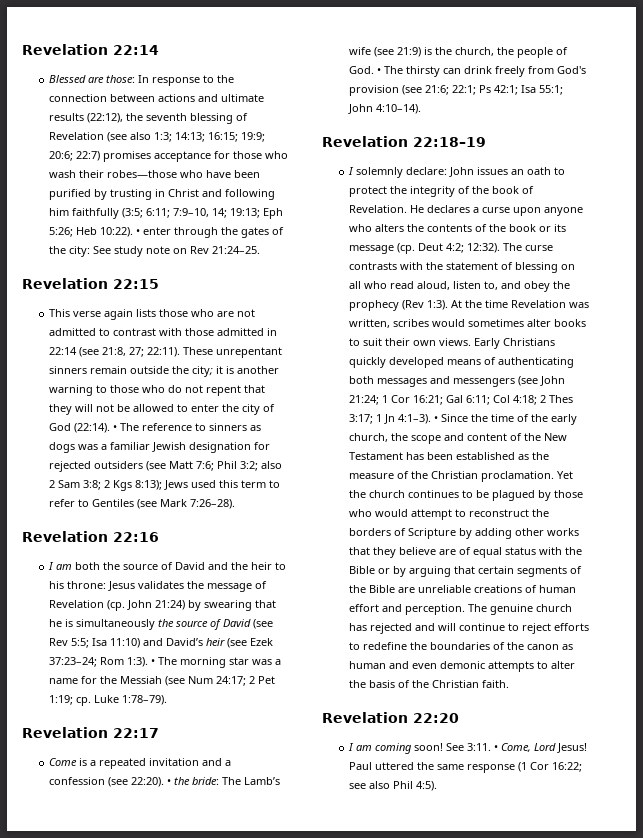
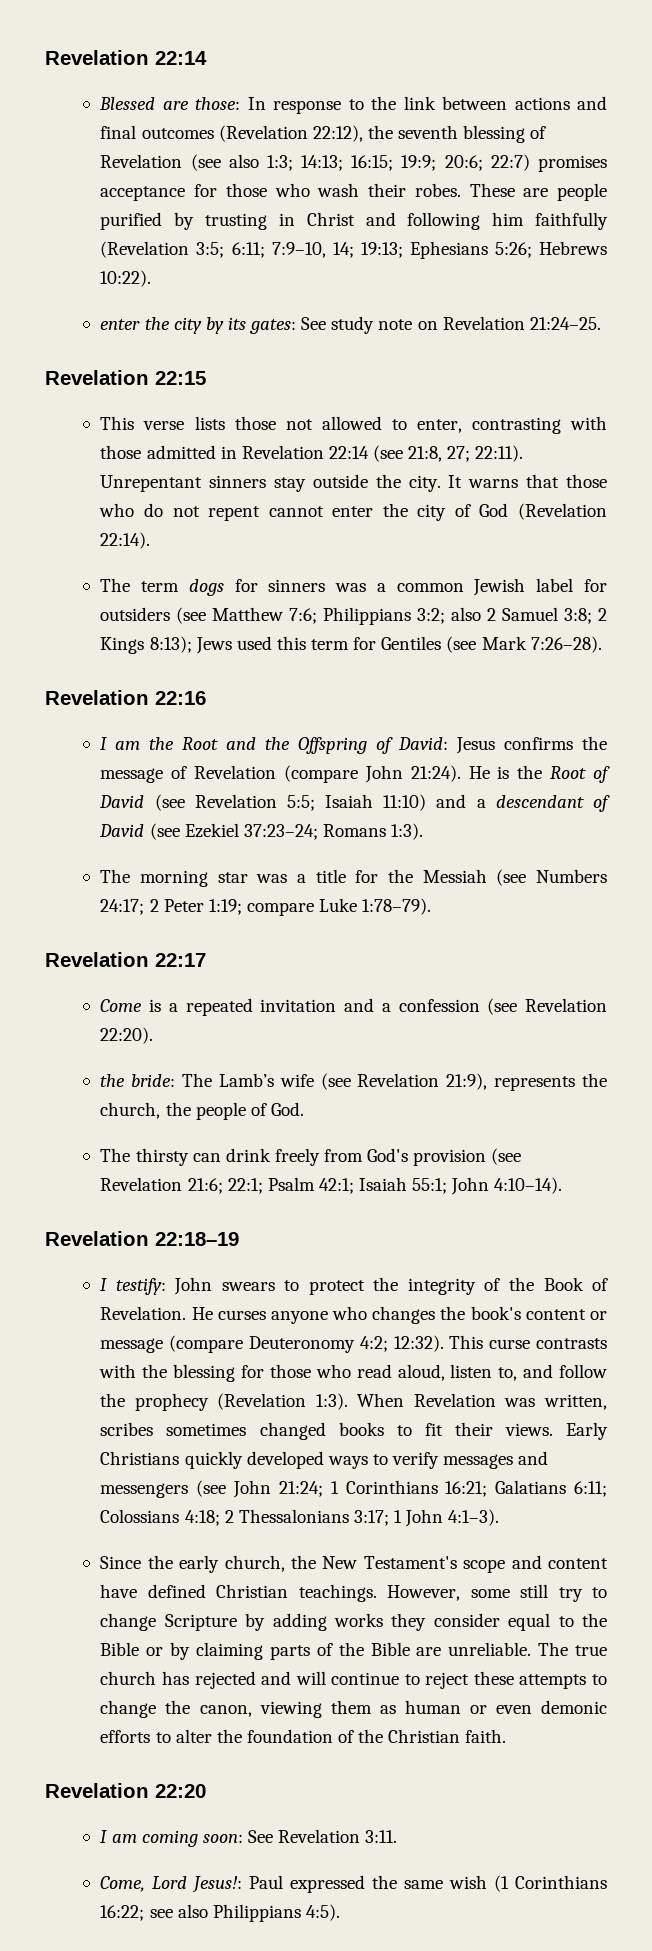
- Blessed are those: In response to the connection between actions and ultimate results (22:12), the seventh blessing of Revelation (see also 1:3; 14:13; 16:15; 19:9; 20:6; 22:7) promises acceptance for those who wash their robes—those who have been purified by trusting in Christ and following him faithfully (3:5; 6:11; 7:9–10, 14; 19:13; Eph 5:26; Heb 10:22). • enter through the gates of the city: See study note on Rev 21:24–25.
+ Blessed are those: In response to the link between actions and final outcomes (Revelation 22:12), the seventh blessing of Revelation (see also 1:3; 14:13; 16:15; 19:9; 20:6; 22:7) promises acceptance for those who wash their robes. These are people purified by trusting in Christ and following him faithfully (Revelation 3:5; 6:11; 7:9–10, 14; 19:13; Ephesians 5:26; Hebrews 10:22).
+ enter the city by its gates: See study note on Revelation 21:24–25.
- This verse again lists those who are not admitted to contrast with those admitted in 22:14 (see 21:8, 27; 22:11).
+ This verse lists those not allowed to enter, contrasting with those admitted in Revelation 22:14 (see 21:8, 27; 22:11).
- These unrepentant sinners remain outside the city; it is another warning to those who do not repent that they will not be allowed to enter the city of God (22:14). • The reference to sinners as dogs was a familiar Jewish designation for rejected outsiders (see Matt 7:6; Phil 3:2; also 2 Sam 3:8; 2 Kgs 8:13); Jews used this term to refer to Gentiles (see Mark 7:26–28).
+ Unrepentant sinners stay outside the city. It warns that those who do not repent cannot enter the city of God (Revelation 22:14).
+ The term dogs for sinners was a common Jewish label for outsiders (see Matthew 7:6; Philippians 3:2; also 2 Samuel 3:8; 2 Kings 8:13); Jews used this term for Gentiles (see Mark 7:26–28).
- I am both the source of David and the heir to his throne: Jesus validates the message of Revelation (cp. John 21:24) by swearing that he is simultaneously the source of David (see Rev 5:5; Isa 11:10) and David’s heir (see Ezek 37:23–24; Rom 1:3). • The morning star was a name for the Messiah (see Num 24:17; 2 Pet 1:19; cp. Luke 1:78–79).
+ I am the Root and the Offspring of David: Jesus confirms the message of Revelation (compare John 21:24). He is the Root of David (see Revelation 5:5; Isaiah 11:10) and a descendant of David (see Ezekiel 37:23–24; Romans 1:3).
+ The morning star was a title for the Messiah (see Numbers 24:17; 2 Peter 1:19; compare Luke 1:78–79).
- Come is a repeated invitation and a confession (see 22:20). • the bride: The Lamb’s wife (see 21:9) is the church, the people of God. • The thirsty can drink freely from God's provision (see 21:6; 22:1; Ps 42:1; Isa 55:1; John 4:10–14).
+ Come is a repeated invitation and a confession (see Revelation 22:20).
+ the bride: The Lamb’s wife (see Revelation 21:9), represents the church, the people of God.
+ The thirsty can drink freely from God's provision (see Revelation 21:6; 22:1; Psalm 42:1; Isaiah 55:1; John 4:10–14).
- I solemnly declare: John issues an oath to protect the integrity of the book of Revelation.
+ I testify: John swears to protect the integrity of the Book of Revelation.
- He declares a curse upon anyone who alters the contents of the book or its message (cp. Deut 4:2; 12:32).
+ He curses anyone who changes the book's content or message (compare Deuteronomy 4:2; 12:32).
- The curse contrasts with the statement of blessing on all who read aloud, listen to, and obey the prophecy (Rev 1:3). At the time Revelation was written, scribes would sometimes alter books to suit their own views.
+ This curse contrasts with the blessing for those who read aloud, listen to, and follow the prophecy (Revelation 1:3). When Revelation was written, scribes sometimes changed books to fit their views.
- Early Christians quickly developed means of authenticating both messages and messengers (see John 21:24; 1 Cor 16:21; Gal 6:11; Col 4:18; 2 Thes 3:17; 1 Jn 4:1–3). • Since the time of the early church, the scope and content of the New Testament has been established as the measure of the Christian proclamation. Yet the church continues to be plagued by those who would attempt to reconstruct the borders of Scripture by adding other works that they believe are of equal status with the Bible or by arguing that certain segments of the Bible are unreliable creations of human effort and perception. The genuine church has rejected and will continue to reject efforts to redefine the boundaries of the canon as human and even demonic attempts to alter the basis of the Christian faith.
+ Early Christians quickly developed ways to verify messages and messengers (see John 21:24; 1 Corinthians 16:21; Galatians 6:11; Colossians 4:18; 2 Thessalonians 3:17; 1 John 4:1–3).
+ Since the early church, the New Testament's scope and content have defined Christian teachings. However, some still try to change Scripture by adding works they consider equal to the Bible or by claiming parts of the Bible are unreliable. The true church has rejected and will continue to reject these attempts to change the canon, viewing them as human or even demonic efforts to alter the foundation of the Christian faith.
- I am coming soon! See 3:11. • Come, Lord Jesus! Paul uttered the same response (1 Cor 16:22; see also Phil 4:5).
+ I am coming soon: See Revelation 3:11.
+ Come, Lord Jesus!: Paul expressed the same wish (1 Corinthians 16:22; see also Philippians 4:5).

